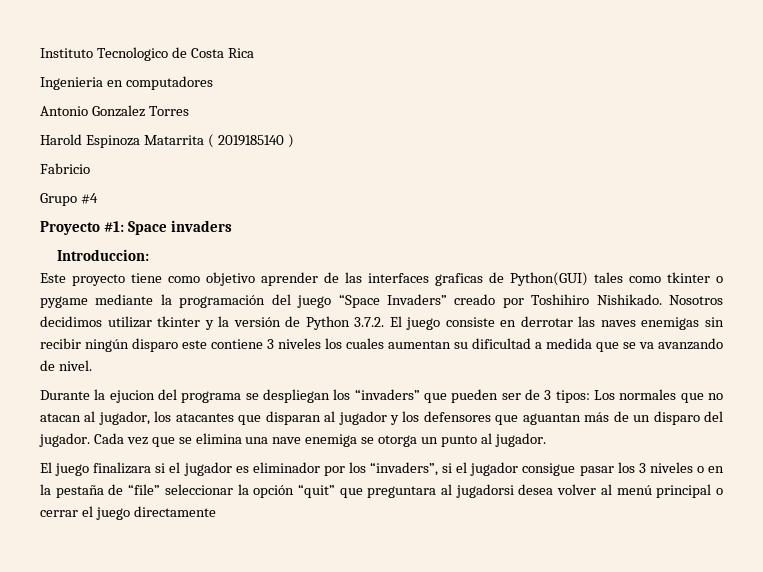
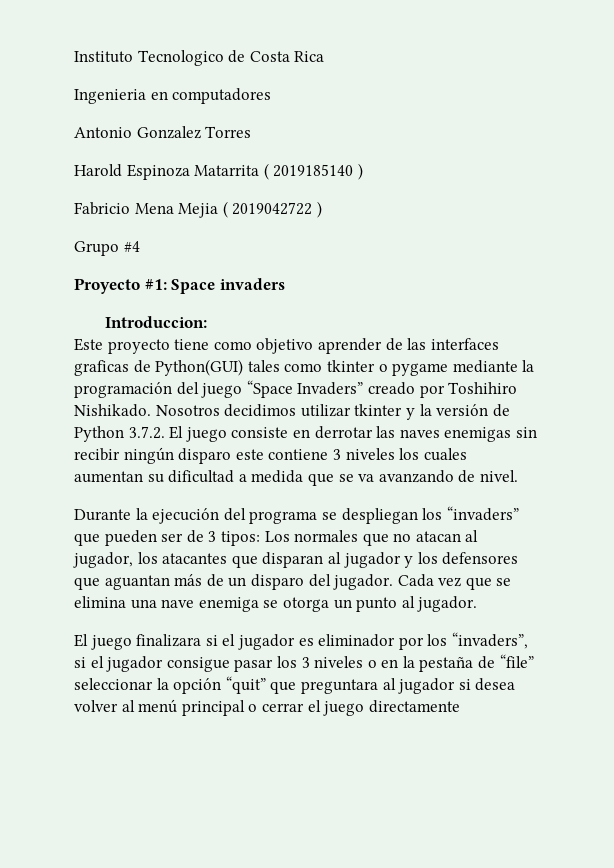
- Fabricio
+ Fabricio Mena Mejia ( 2019042722 )
- Durante la ejucion del programa se despliegan los “invaders” que pueden ser de 3 tipos: Los normales que no atacan al jugador, los atacantes que disparan al jugador y los defensores que aguantan más de un disparo del jugador.
+ Durante la ejecución del programa se despliegan los “invaders” que pueden ser de 3 tipos: Los normales que no atacan al jugador, los atacantes que disparan al jugador y los defensores que aguantan más de un disparo del jugador.
- El juego finalizara si el jugador es eliminador por los “invaders”, si el jugador consigue pasar los 3 niveles o en la pestaña de “file” seleccionar la opción “quit” que preguntara al jugadorsi desea volver al menú principal o cerrar el juego directamente
+ El juego finalizara si el jugador es eliminador por los “invaders”, si el jugador consigue pasar los 3 niveles o en la pestaña de “file” seleccionar la opción “quit” que preguntara al jugador si desea volver al menú principal o cerrar el juego directamente

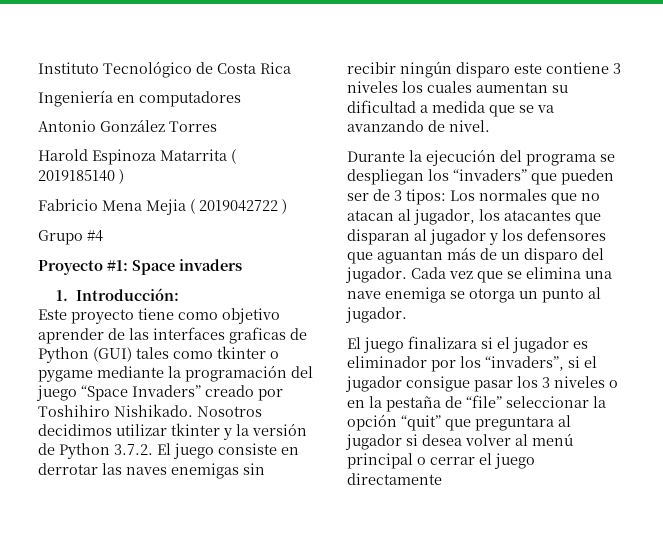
- Instituto Tecnologico de Costa Rica
+ Instituto Tecnológico de Costa Rica
- Ingenieria en computadores
+ Ingeniería en computadores
- Antonio Gonzalez Torres
+ Antonio González Torres
- Introduccion:
+ 1. Introducción:
- Este proyecto tiene como objetivo aprender de las interfaces graficas de Python(GUI) tales como tkinter o pygame mediante la programación del juego “Space Invaders” creado por Toshihiro Nishikado.
+ Este proyecto tiene como objetivo aprender de las interfaces graficas de Python (GUI) tales como tkinter o pygame mediante la programación del juego “Space Invaders” creado por Toshihiro Nishikado.

